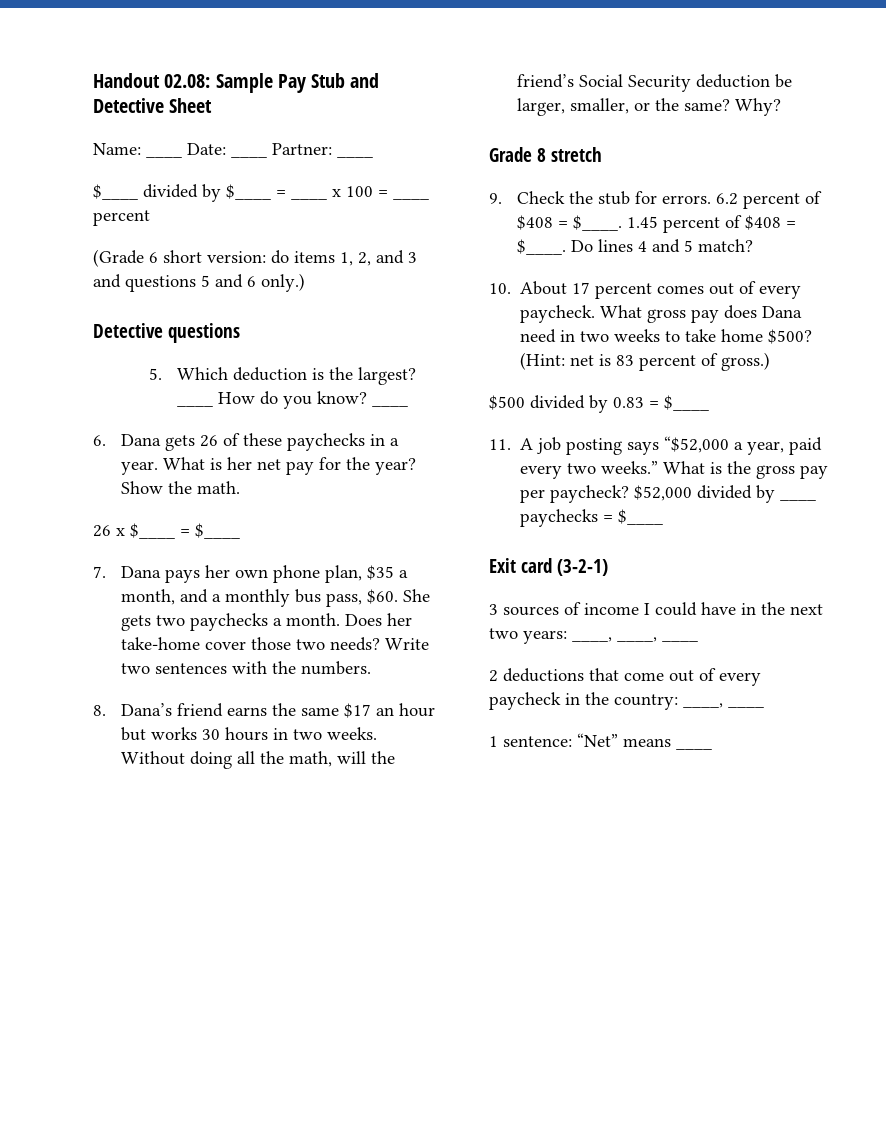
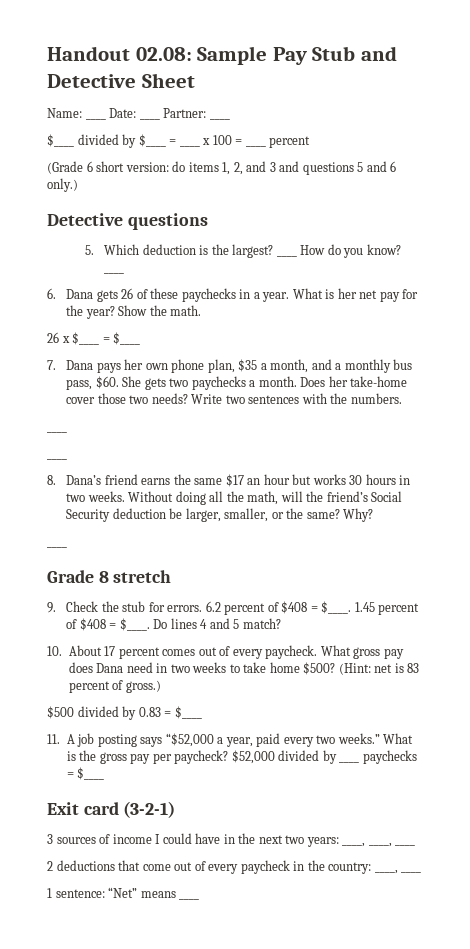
  Write two sentences with the numbers.
+ ____
+ ____
  Why?
+ ____

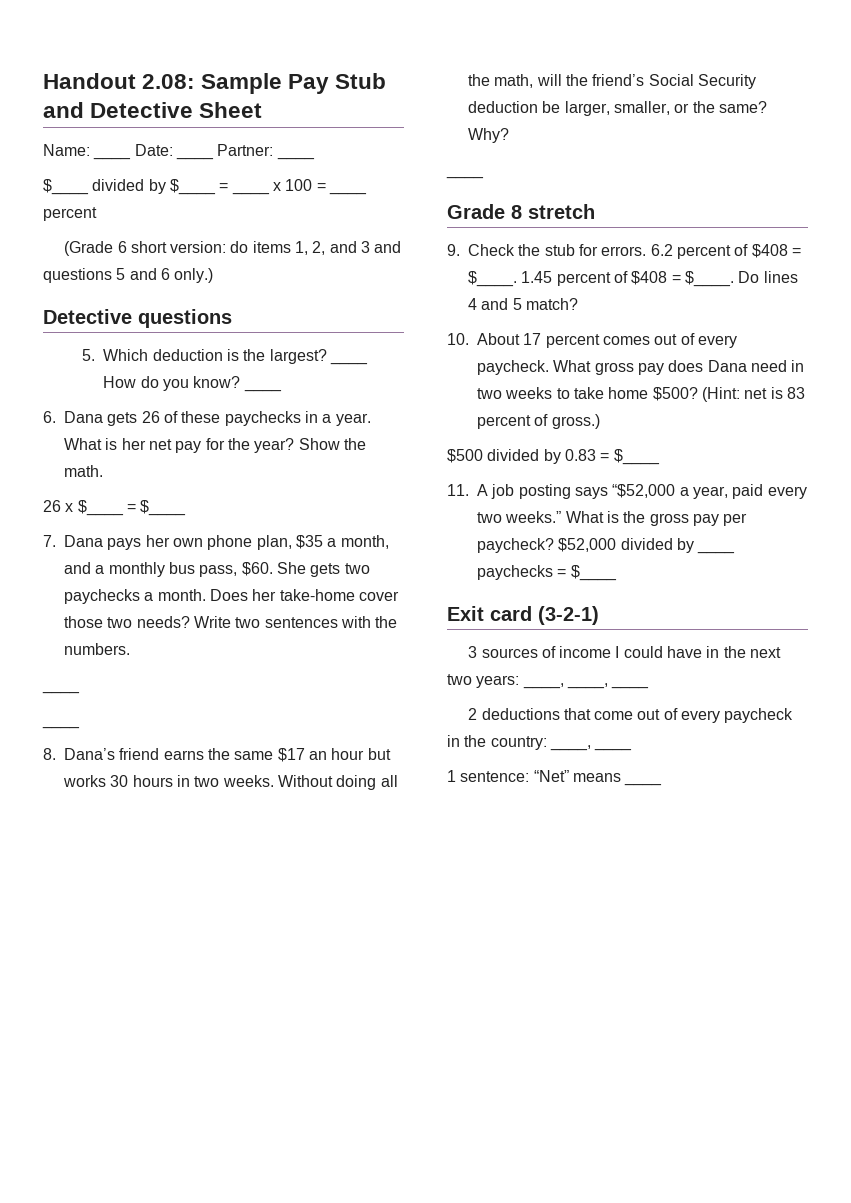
- Handout 02.08: Sample Pay Stub and Detective Sheet
+ Handout 2.08: Sample Pay Stub and Detective Sheet

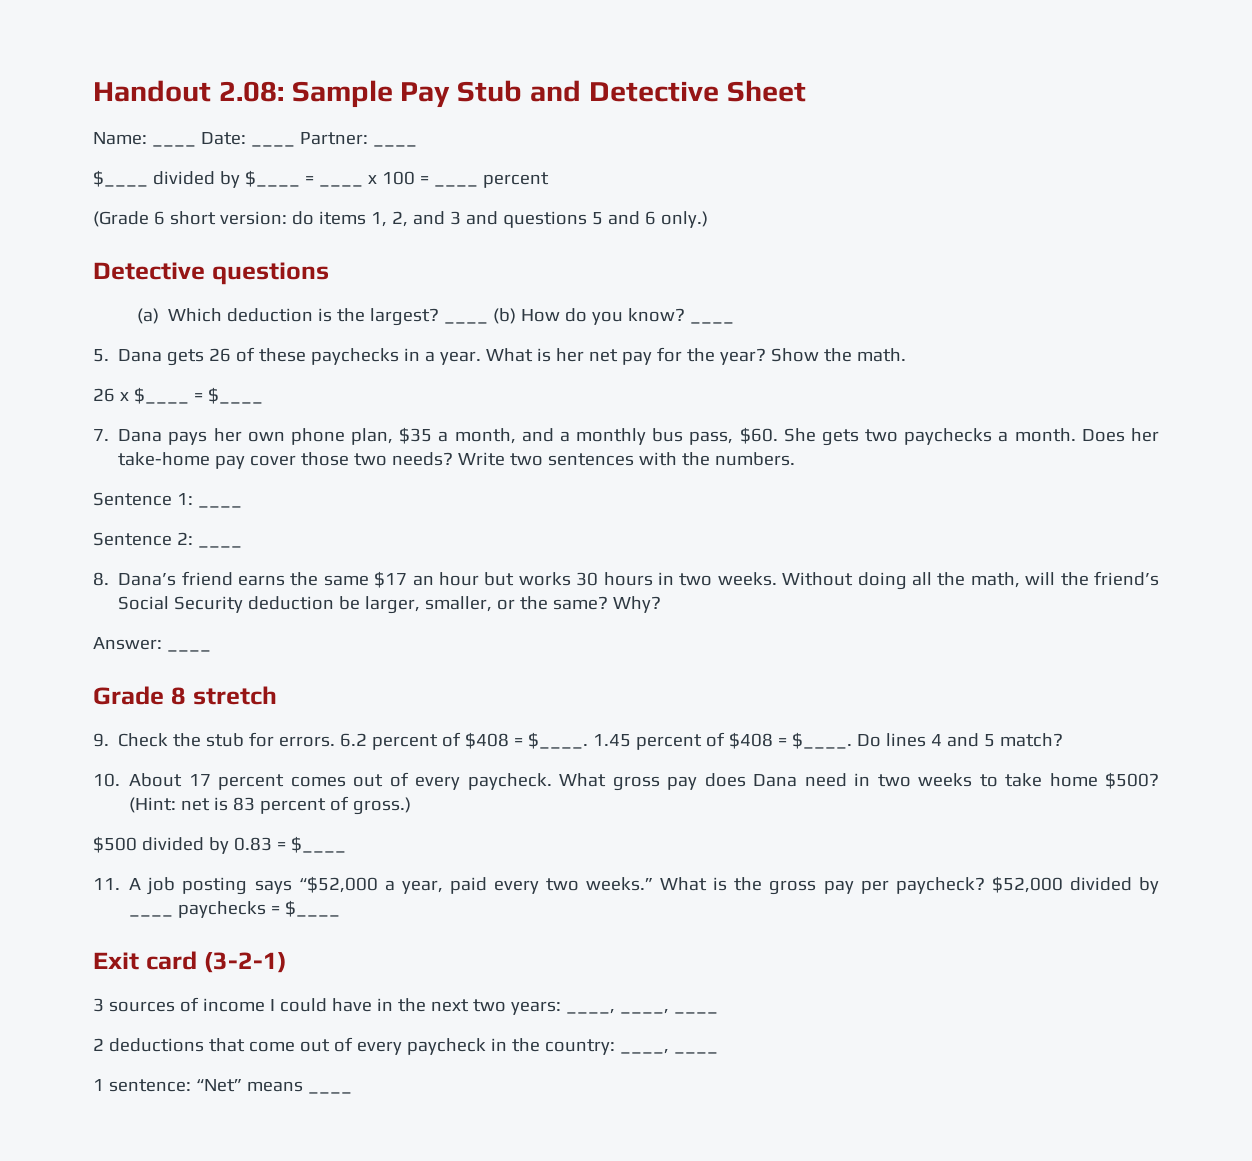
- 5. Which deduction is the largest?
+ (a) Which deduction is the largest?
- ____ How do you know?
+ ____ (b) How do you know?
- 6. Dana gets 26 of these paychecks in a year.
+ 5. Dana gets 26 of these paychecks in a year.
- Does her take-home cover those two needs?
+ Does her take-home pay cover those two needs?
  Write two sentences with the numbers.
- ____
- ____
+ Sentence 1: ____
+ Sentence 2: ____
  Why?
- ____
+ Answer: ____

